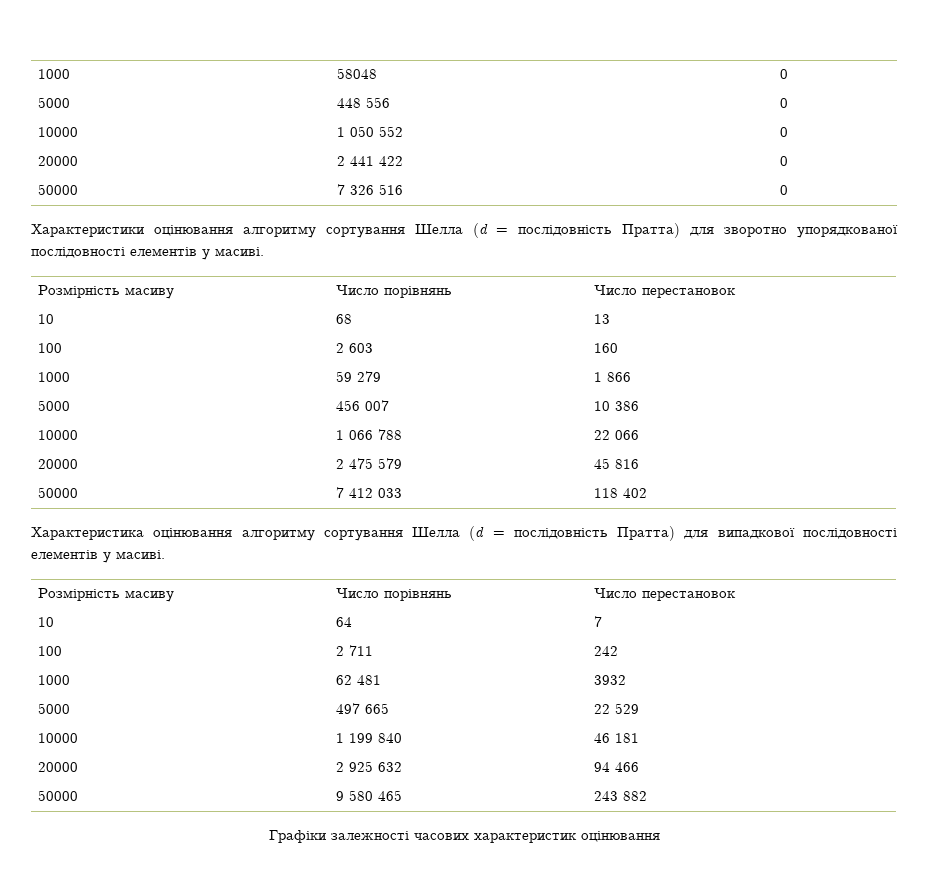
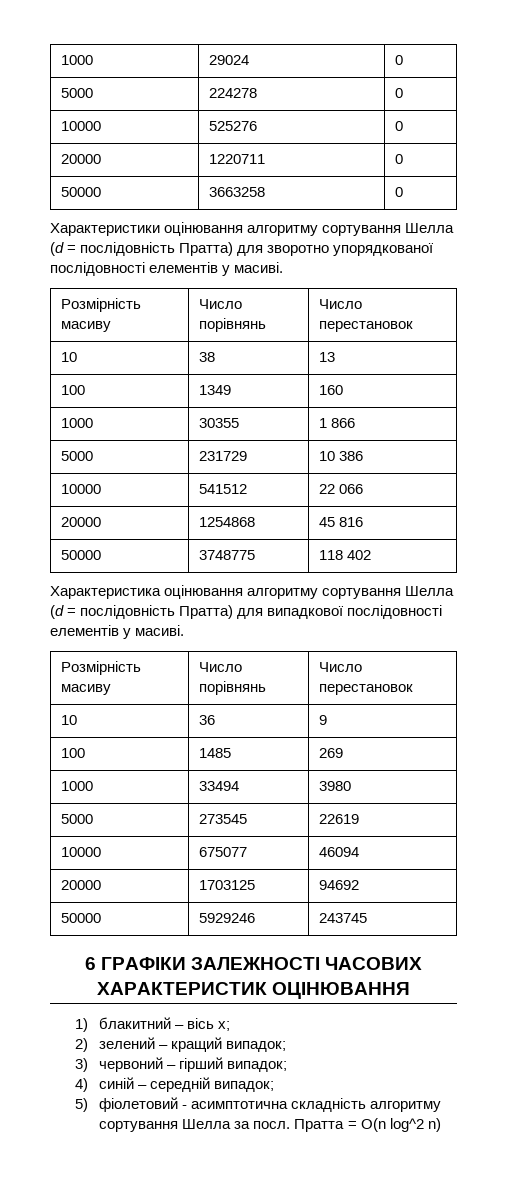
- 1000 | 58048 | 0
+ 1000 | 29024 | 0
- 5000 | 448 556 | 0
+ 5000 | 224278 | 0
- 10000 | 1 050 552 | 0
+ 10000 | 525276 | 0
- 20000 | 2 441 422 | 0
+ 20000 | 1220711 | 0
- 50000 | 7 326 516 | 0
+ 50000 | 3663258 | 0
- 10 | 68 | 13
+ 10 | 38 | 13
- 100 | 2 603 | 160
+ 100 | 1349 | 160
- 1000 | 59 279 | 1 866
+ 1000 | 30355 | 1 866
- 5000 | 456 007 | 10 386
+ 5000 | 231729 | 10 386
- 10000 | 1 066 788 | 22 066
+ 10000 | 541512 | 22 066
- 20000 | 2 475 579 | 45 816
+ 20000 | 1254868 | 45 816
- 50000 | 7 412 033 | 118 402
+ 50000 | 3748775 | 118 402
- 10 | 64 | 7
- 100 | 2 711 | 242
- 1000 | 62 481 | 3932
- 5000 | 497 665 | 22 529
- 10000 | 1 199 840 | 46 181
- 20000 | 2 925 632 | 94 466
- 50000 | 9 580 465 | 243 882
- Графіки залежності часових характеристик оцінювання
+ 10 | 36 | 9
+ 100 | 1485 | 269
+ 1000 | 33494 | 3980
+ 5000 | 273545 | 22619
+ 10000 | 675077 | 46094
+ 20000 | 1703125 | 94692
+ 50000 | 5929246 | 243745
+ 6 ГРАФІКИ ЗАЛЕЖНОСТІ ЧАСОВИХ ХАРАКТЕРИСТИК ОЦІНЮВАННЯ
+ 1) блакитний – вісь х;
+ 2) зелений – кращий випадок;
+ 3) червоний – гірший випадок;
+ 4) синій – середній випадок;
+ 5) фіолетовий - асимптотична складність алгоритму сортування Шелла за посл. Пратта = O(n log^2 n)

